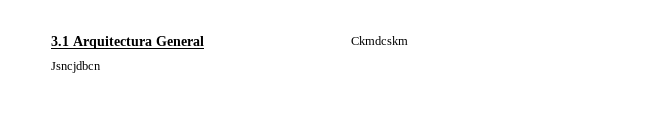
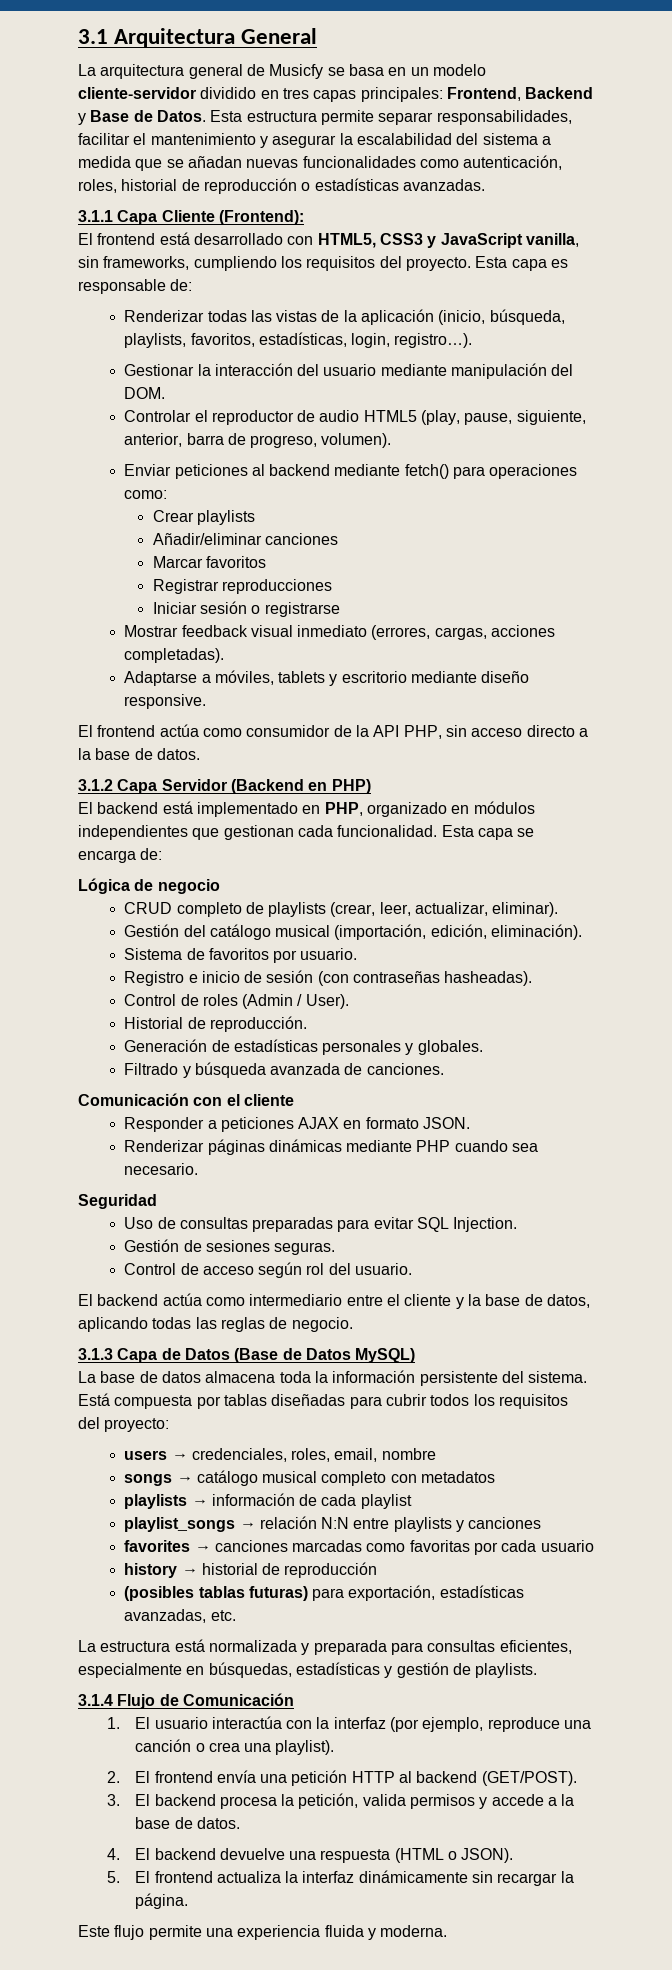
- Jsncjdbcn
- Ckmdcskm
+ La arquitectura general de Musicfy se basa en un modelo cliente-servidor dividido en tres capas principales: Frontend, Backend y Base de Datos. Esta estructura permite separar responsabilidades, facilitar el mantenimiento y asegurar la escalabilidad del sistema a medida que se añadan nuevas funcionalidades como autenticación, roles, historial de reproducción o estadísticas avanzadas.
+ 3.1.1 Capa Cliente (Frontend):
+ El frontend está desarrollado con HTML5, CSS3 y JavaScript vanilla, sin frameworks, cumpliendo los requisitos del proyecto. Esta capa es responsable de:
+ Renderizar todas las vistas de la aplicación (inicio, búsqueda, playlists, favoritos, estadísticas, login, registro…).
+ Gestionar la interacción del usuario mediante manipulación del DOM.
+ Controlar el reproductor de audio HTML5 (play, pause, siguiente, anterior, barra de progreso, volumen).
+ Enviar peticiones al backend mediante fetch() para operaciones como:
+ Crear playlists
+ Añadir/eliminar canciones
+ Marcar favoritos
+ Registrar reproducciones
+ Iniciar sesión o registrarse
+ Mostrar feedback visual inmediato (errores, cargas, acciones completadas).
+ Adaptarse a móviles, tablets y escritorio mediante diseño responsive.
+ El frontend actúa como consumidor de la API PHP, sin acceso directo a la base de datos.
+ 3.1.2 Capa Servidor (Backend en PHP)
+ El backend está implementado en PHP, organizado en módulos independientes que gestionan cada funcionalidad. Esta capa se encarga de:
+ Lógica de negocio
+ CRUD completo de playlists (crear, leer, actualizar, eliminar).
+ Gestión del catálogo musical (importación, edición, eliminación).
+ Sistema de favoritos por usuario.
+ Registro e inicio de sesión (con contraseñas hasheadas).
+ Control de roles (Admin / User).
+ Historial de reproducción.
+ Generación de estadísticas personales y globales.
+ Filtrado y búsqueda avanzada de canciones.
+ Comunicación con el cliente
+ Responder a peticiones AJAX en formato JSON.
+ Renderizar páginas dinámicas mediante PHP cuando sea necesario.
+ Seguridad
+ Uso de consultas preparadas para evitar SQL Injection.
+ Gestión de sesiones seguras.
+ Control de acceso según rol del usuario.
+ El backend actúa como intermediario entre el cliente y la base de datos, aplicando todas las reglas de negocio.
+ 3.1.3 Capa de Datos (Base de Datos MySQL)
+ La base de datos almacena toda la información persistente del sistema. Está compuesta por tablas diseñadas para cubrir todos los requisitos del proyecto:
+ users → credenciales, roles, email, nombre
+ songs → catálogo musical completo con metadatos
+ playlists → información de cada playlist
+ playlist_songs → relación N:N entre playlists y canciones
+ favorites → canciones marcadas como favoritas por cada usuario
+ history → historial de reproducción
+ (posibles tablas futuras) para exportación, estadísticas avanzadas, etc.
+ La estructura está normalizada y preparada para consultas eficientes, especialmente en búsquedas, estadísticas y gestión de playlists.
+ 3.1.4 Flujo de Comunicación
+ 1. El usuario interactúa con la interfaz (por ejemplo, reproduce una canción o crea una playlist).
+ 2. El frontend envía una petición HTTP al backend (GET/POST).
+ 3. El backend procesa la petición, valida permisos y accede a la base de datos.
+ 4. El backend devuelve una respuesta (HTML o JSON).
+ 5. El frontend actualiza la interfaz dinámicamente sin recargar la página.
+ Este flujo permite una experiencia fluida y moderna.

